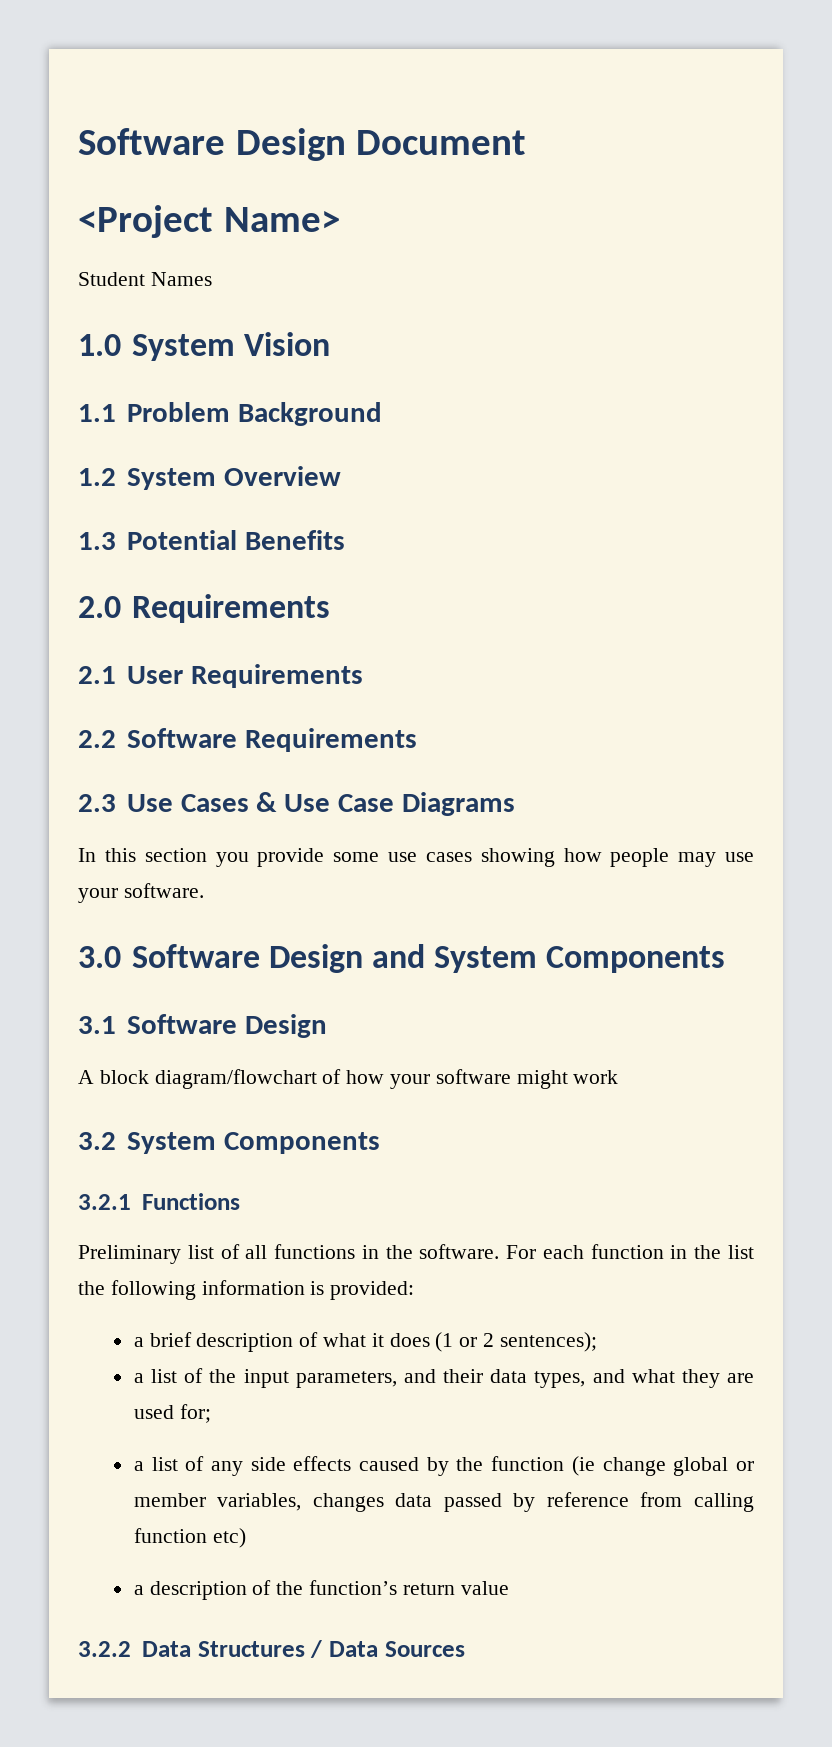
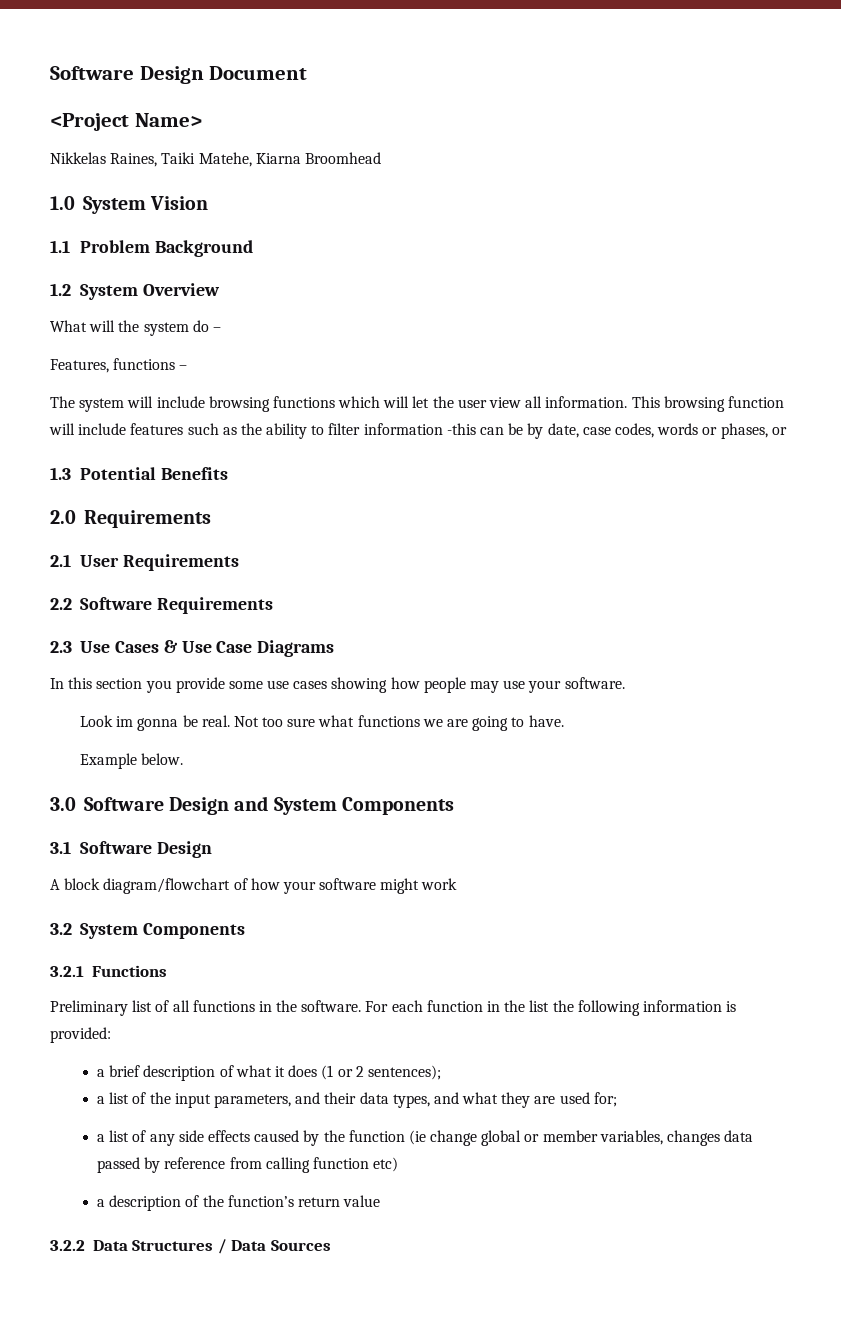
- Student Names
+ Nikkelas Raines, Taiki Matehe, Kiarna Broomhead
+ What will the system do –
+ Features, functions –
+ The system will include browsing functions which will let the user view all information. This browsing function will include features such as the ability to filter information -this can be by date, case codes, words or phases, or
+ Look im gonna be real. Not too sure what functions we are going to have.
+ Example below.

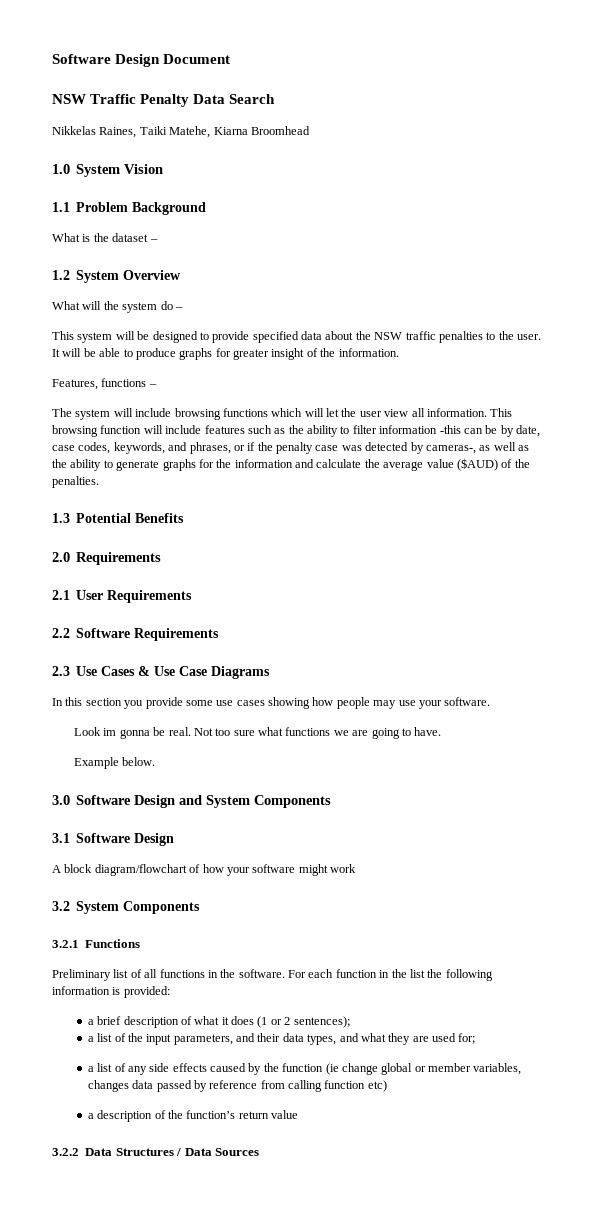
- <Project Name>
+ NSW Traffic Penalty Data Search
+ What is the dataset –
+ This system will be designed to provide specified data about the NSW traffic penalties to the user. It will be able to produce graphs for greater insight of the information.
- This browsing function will include features such as the ability to filter information -this can be by date, case codes, words or phases, or
+ This browsing function will include features such as the ability to filter information -this can be by date, case codes, keywords, and phrases, or if the penalty case was detected by cameras-, as well as the ability to generate graphs for the information and calculate the average value ($AUD) of the penalties.

